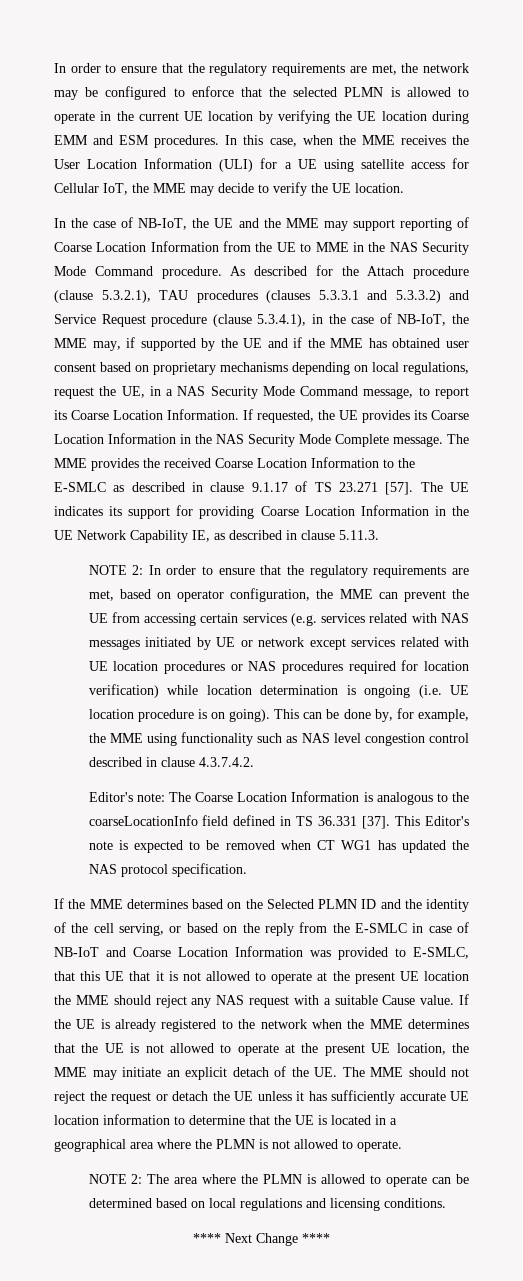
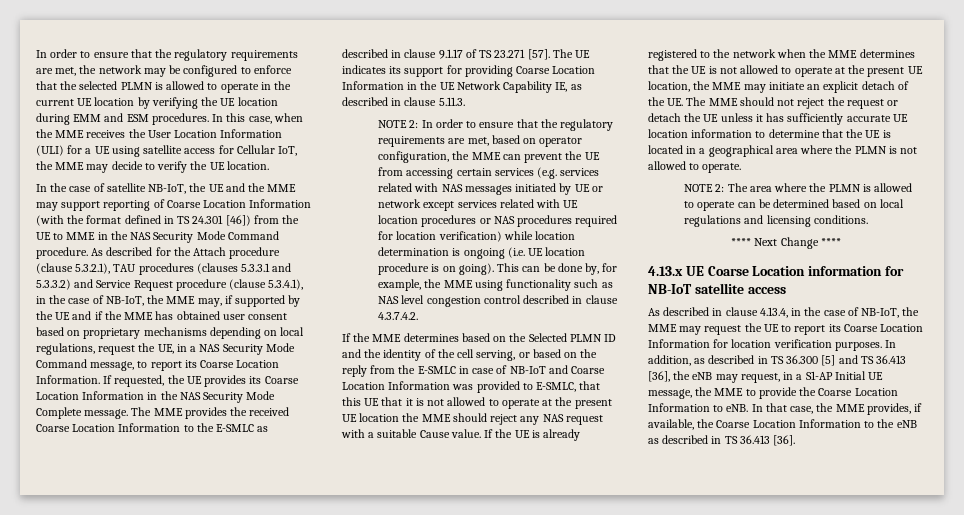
- In the case of NB-IoT, the UE and the MME may support reporting of Coarse Location Information from the UE to MME in the NAS Security Mode Command procedure.
+ In the case of satellite NB-IoT, the UE and the MME may support reporting of Coarse Location Information (with the format defined in TS 24.301 [46]) from the UE to MME in the NAS Security Mode Command procedure.
- Editor's note: The Coarse Location Information is analogous to the coarseLocationInfo field defined in TS 36.331 [37]. This Editor's note is expected to be removed when CT WG1 has updated the NAS protocol specification.
+ 4.13.x UE Coarse Location information for NB-IoT satellite access
+ As described in clause 4.13.4, in the case of NB-IoT, the MME may request the UE to report its Coarse Location Information for location verification purposes. In addition, as described in TS 36.300 [5] and TS 36.413 [36], the eNB may request, in a S1-AP Initial UE message, the MME to provide the Coarse Location Information to eNB. In that case, the MME provides, if available, the Coarse Location Information to the eNB as described in TS 36.413 [36].

